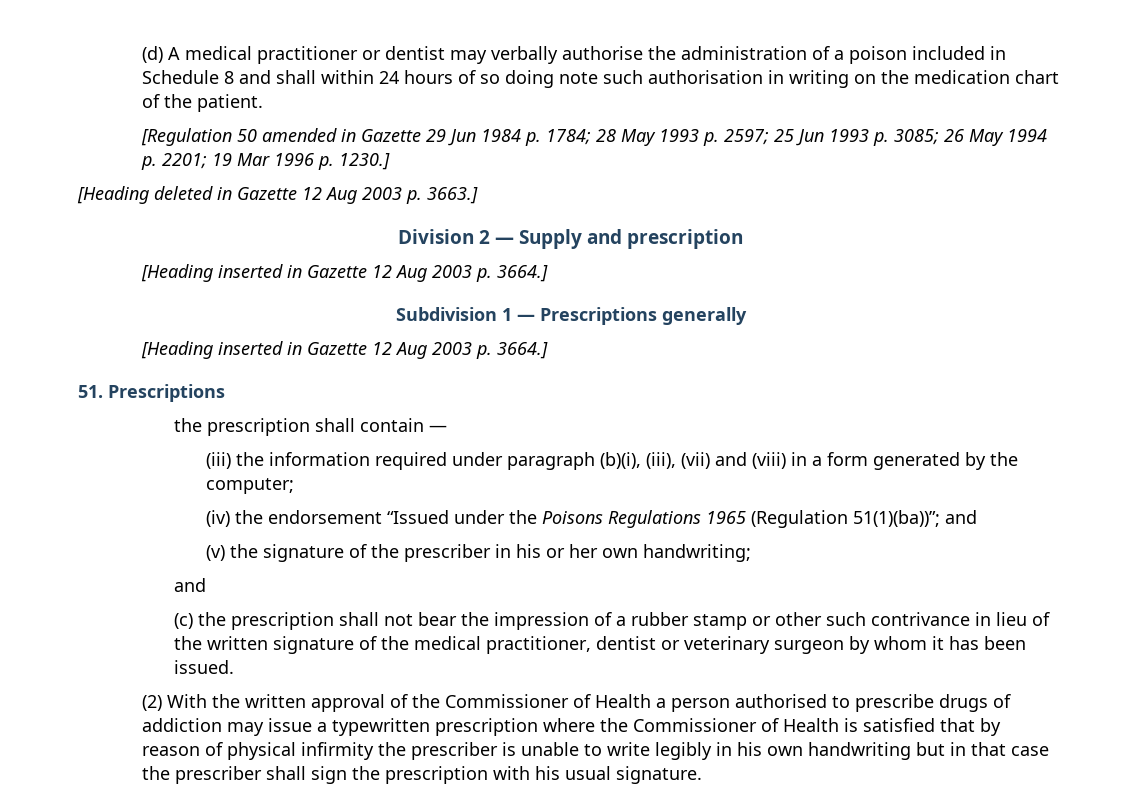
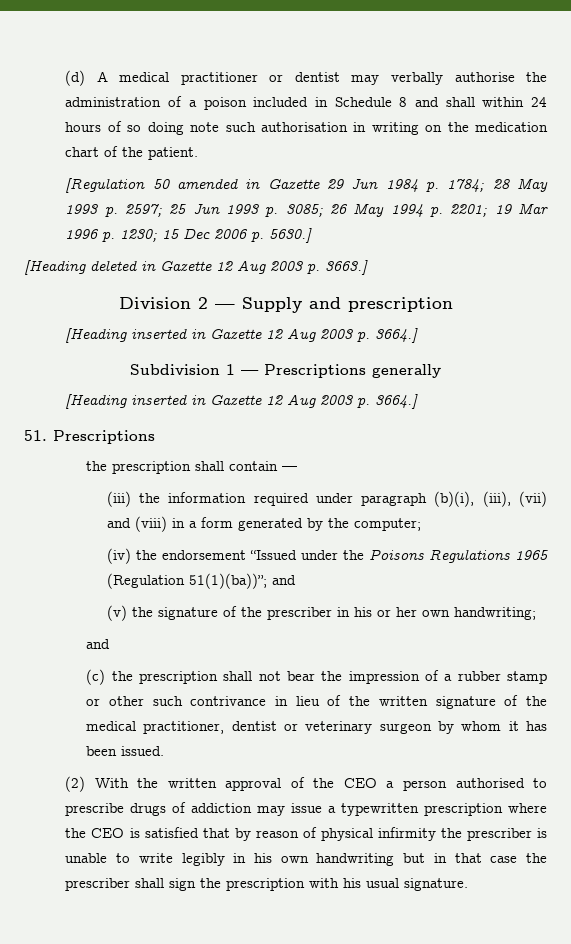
- [Regulation 50 amended in Gazette 29 Jun 1984 p. 1784; 28 May 1993 p. 2597; 25 Jun 1993 p. 3085; 26 May 1994 p. 2201; 19 Mar 1996 p. 1230.]
+ [Regulation 50 amended in Gazette 29 Jun 1984 p. 1784; 28 May 1993 p. 2597; 25 Jun 1993 p. 3085; 26 May 1994 p. 2201; 19 Mar 1996 p. 1230; 15 Dec 2006 p. 5630.]
- (2) With the written approval of the Commissioner of Health a person authorised to prescribe drugs of addiction may issue a typewritten prescription where the Commissioner of Health is satisfied that by reason of physical infirmity the prescriber is unable to write legibly in his own handwriting but in that case the prescriber shall sign the prescription with his usual signature.
+ (2) With the written approval of the CEO a person authorised to prescribe drugs of addiction may issue a typewritten prescription where the CEO is satisfied that by reason of physical infirmity the prescriber is unable to write legibly in his own handwriting but in that case the prescriber shall sign the prescription with his usual signature.

